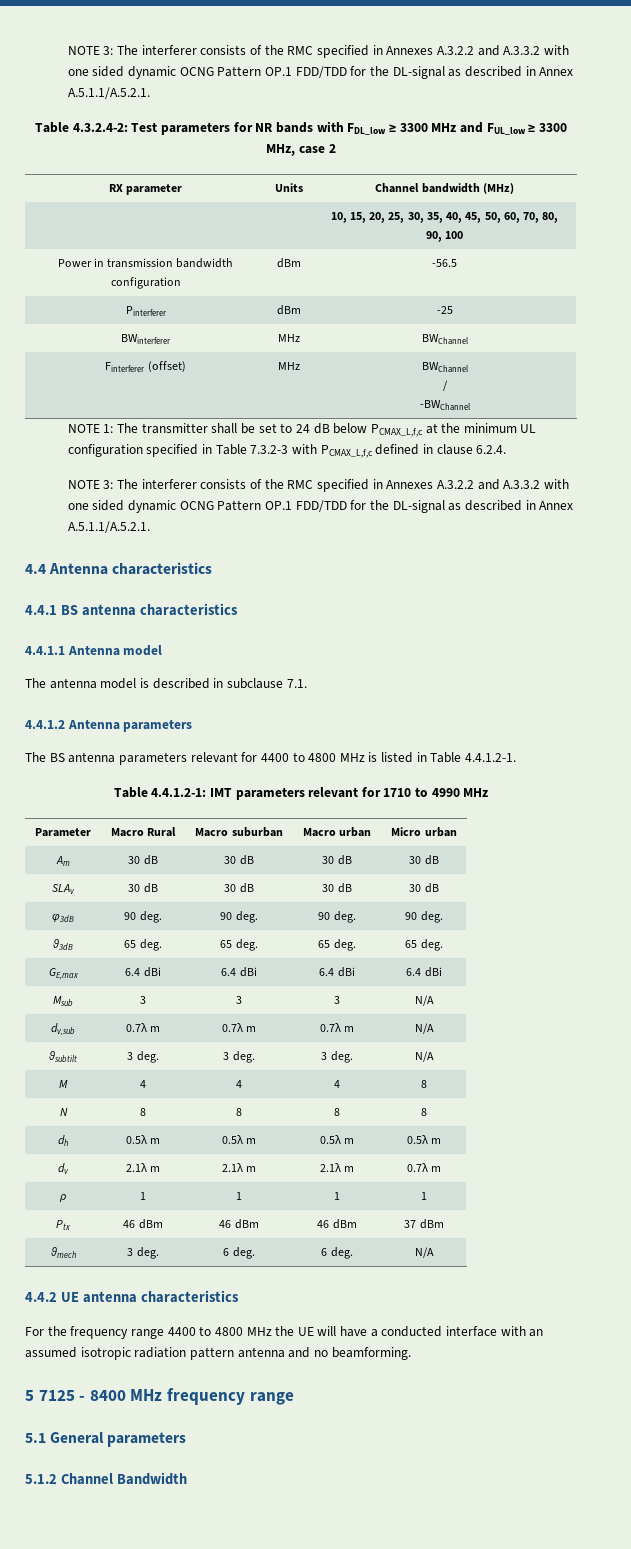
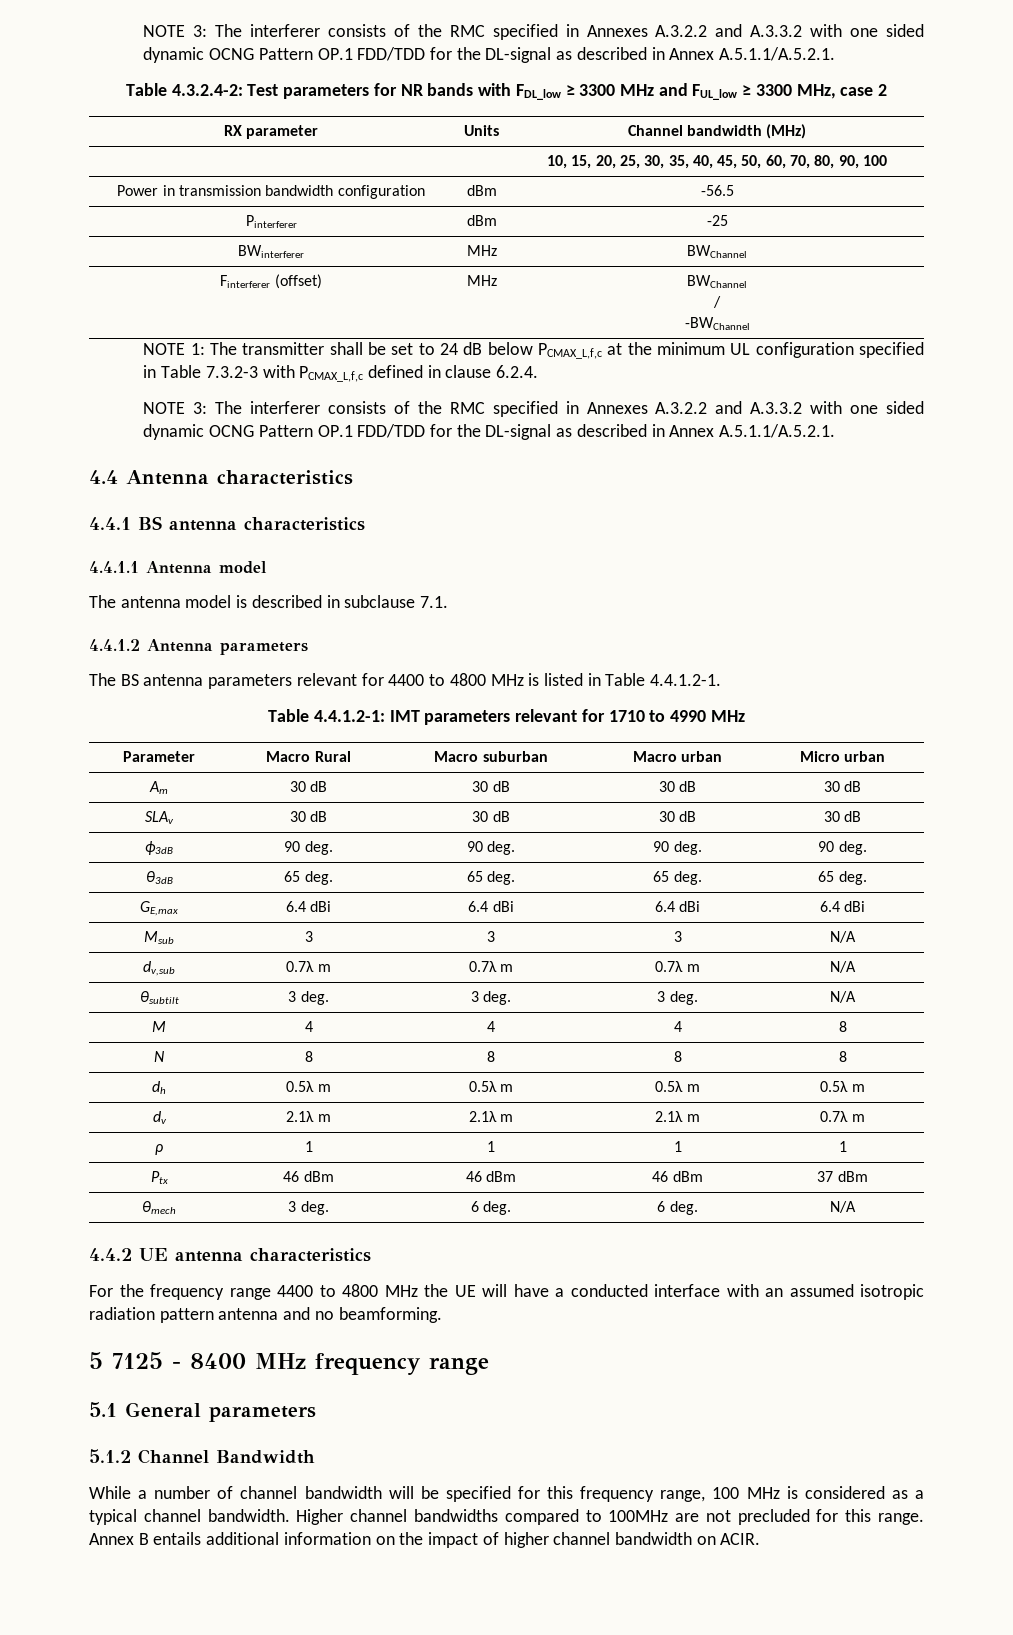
+ While a number of channel bandwidth will be specified for this frequency range, 100 MHz is considered as a typical channel bandwidth. Higher channel bandwidths compared to 100MHz are not precluded for this range. Annex B entails additional information on the impact of higher channel bandwidth on ACIR.

